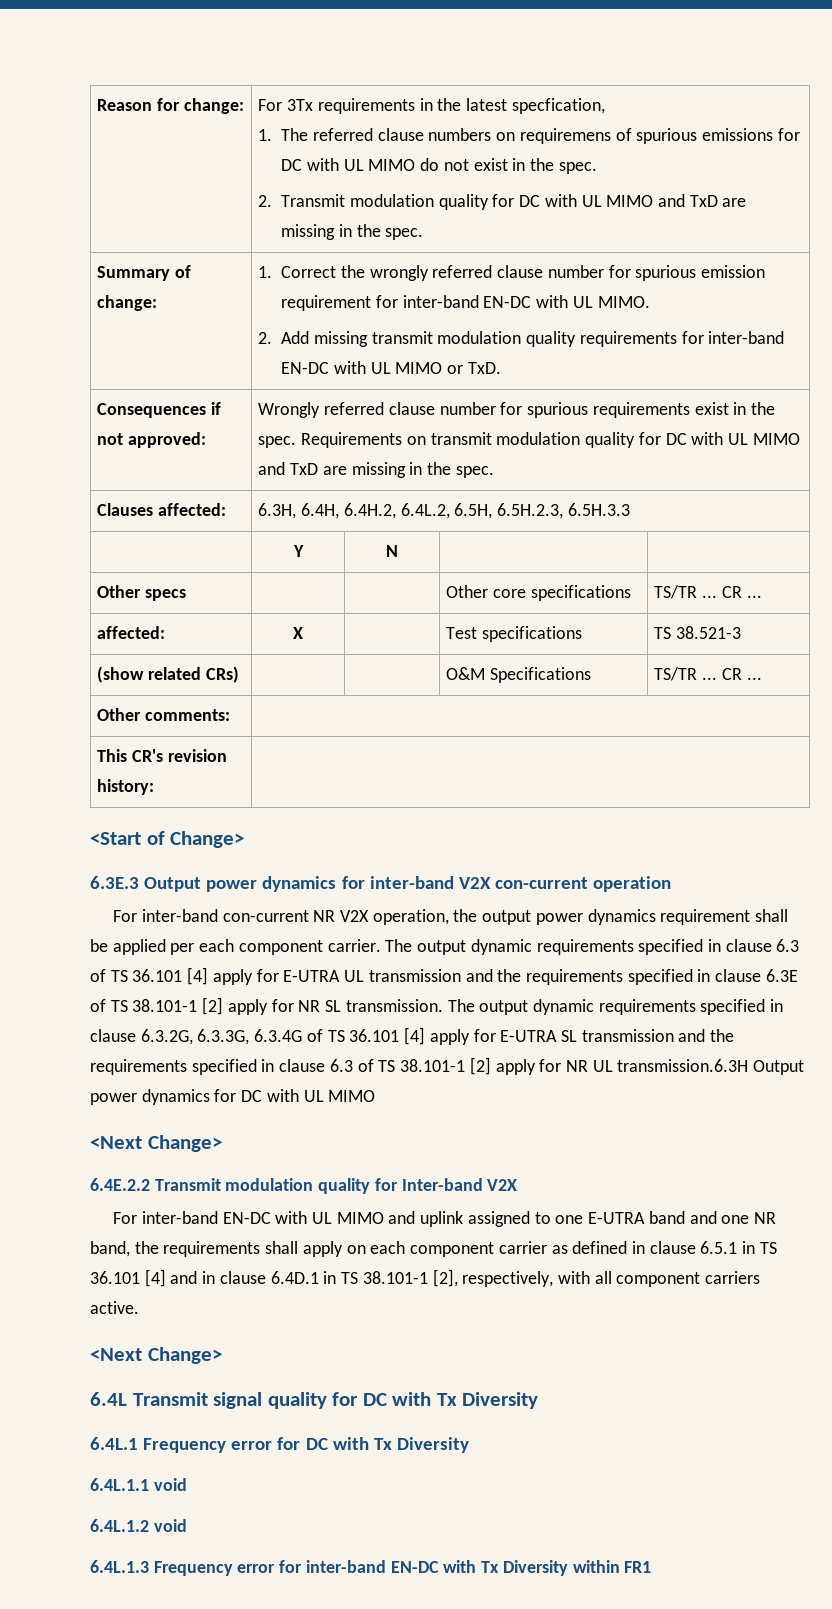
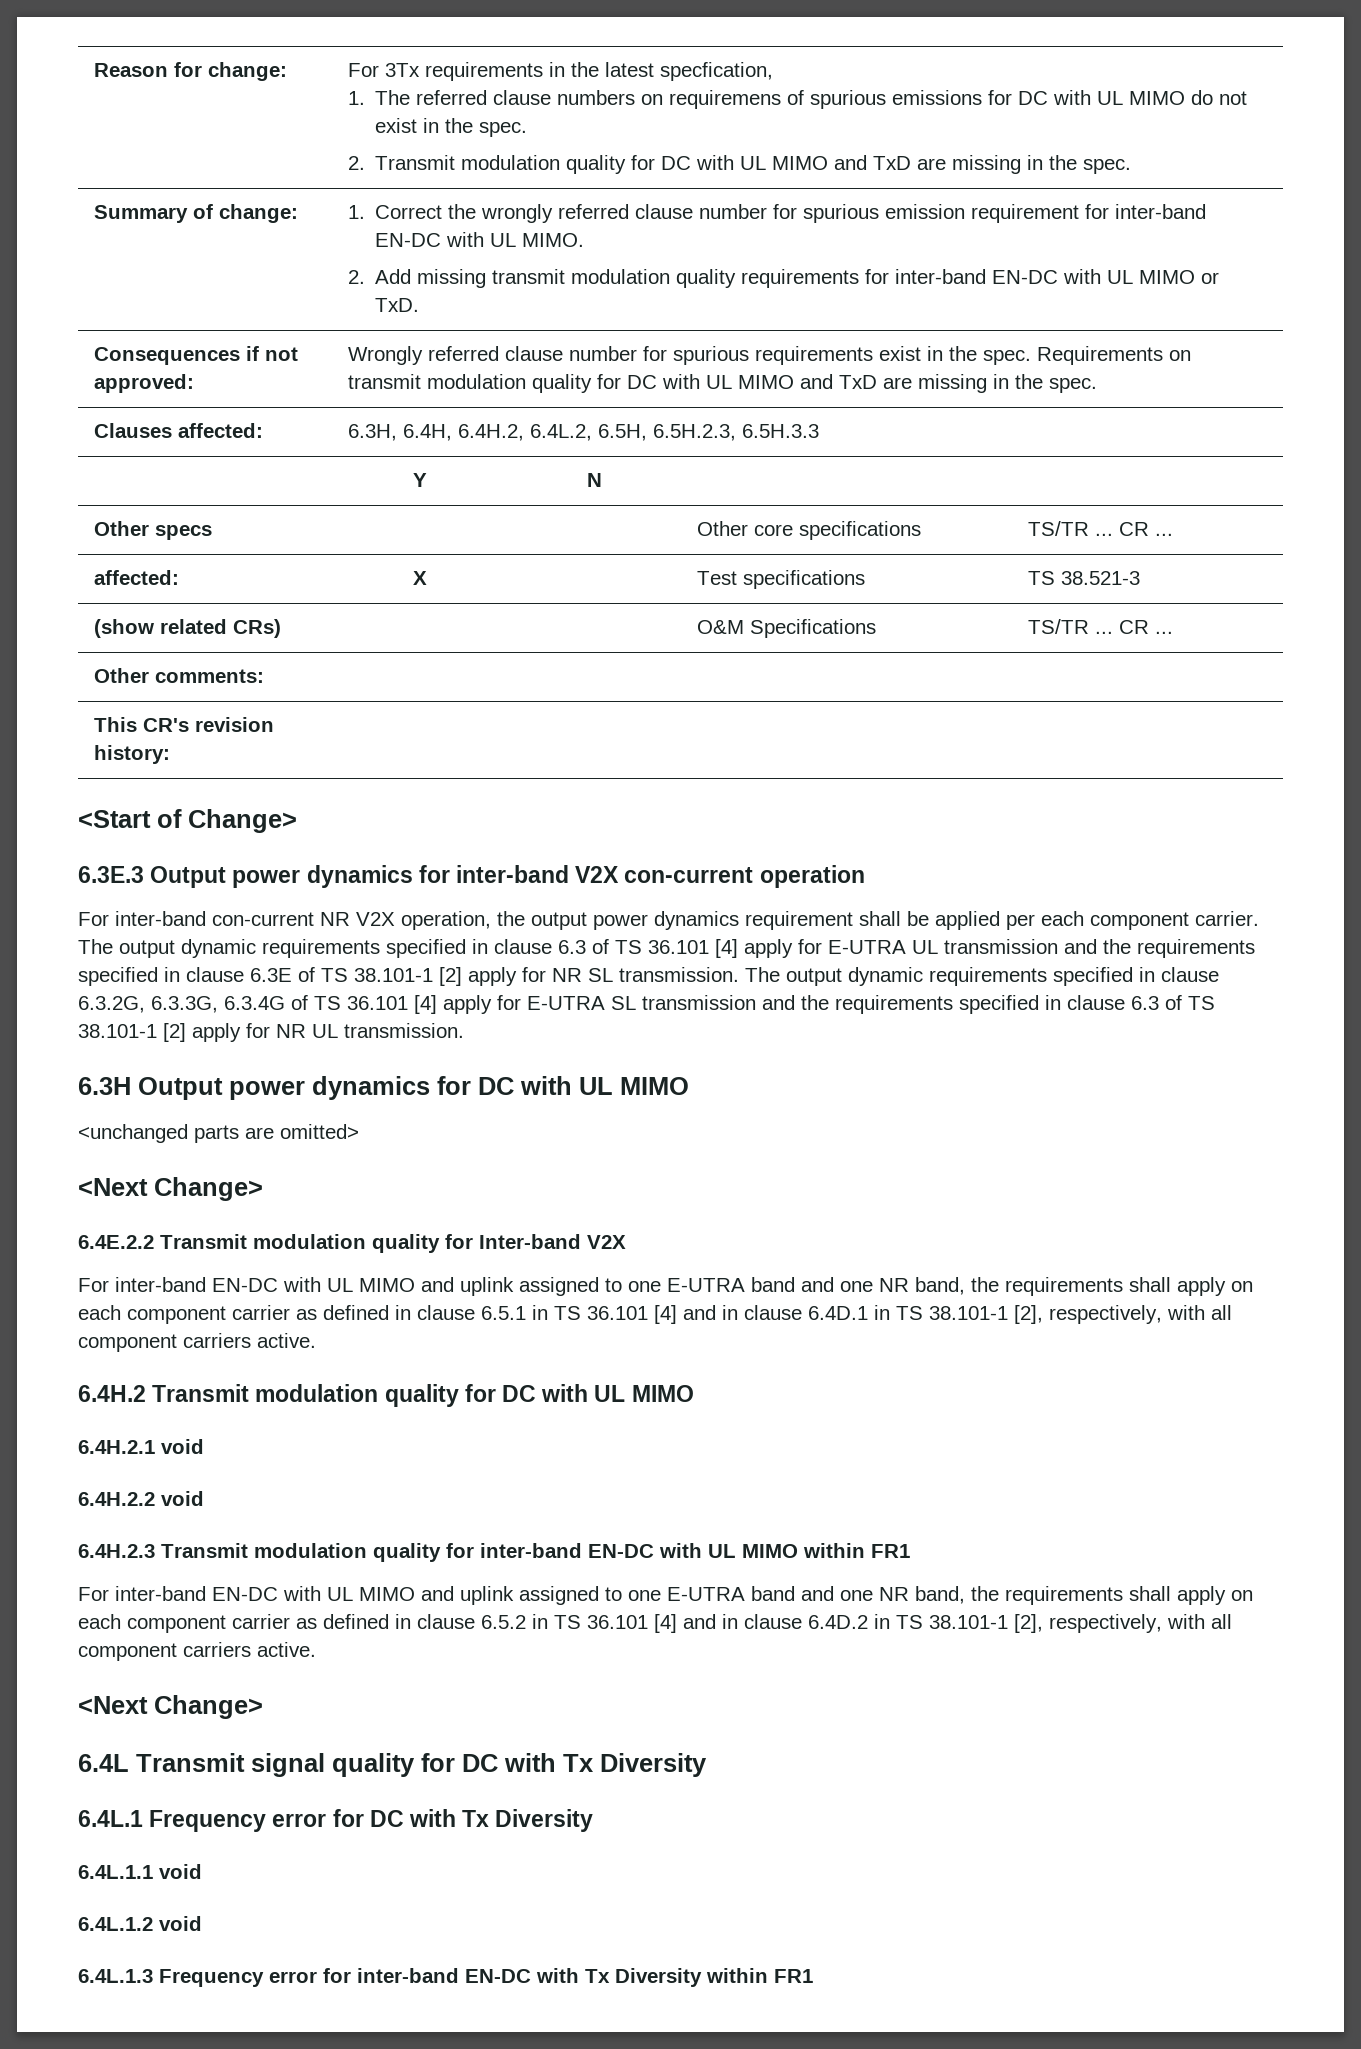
- The output dynamic requirements specified in clause 6.3.2G, 6.3.3G, 6.3.4G of TS 36.101 [4] apply for E-UTRA SL transmission and the requirements specified in clause 6.3 of TS 38.101-1 [2] apply for NR UL transmission.6.3H Output power dynamics for DC with UL MIMO
+ The output dynamic requirements specified in clause 6.3.2G, 6.3.3G, 6.3.4G of TS 36.101 [4] apply for E-UTRA SL transmission and the requirements specified in clause 6.3 of TS 38.101-1 [2] apply for NR UL transmission.
+ 6.3H Output power dynamics for DC with UL MIMO
+ <unchanged parts are omitted>
+ 6.4H.2 Transmit modulation quality for DC with UL MIMO
+ 6.4H.2.1 void
+ 6.4H.2.2 void
+ 6.4H.2.3 Transmit modulation quality for inter-band EN-DC with UL MIMO within FR1
+ For inter-band EN-DC with UL MIMO and uplink assigned to one E-UTRA band and one NR band, the requirements shall apply on each component carrier as defined in clause 6.5.2 in TS 36.101 [4] and in clause 6.4D.2 in TS 38.101-1 [2], respectively, with all component carriers active.

